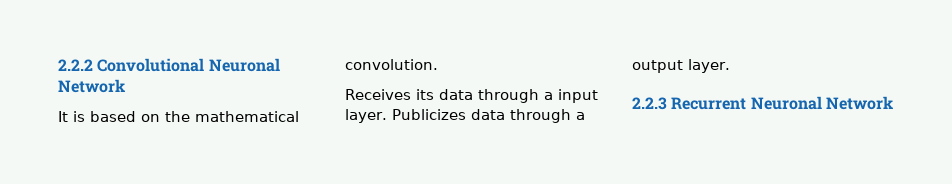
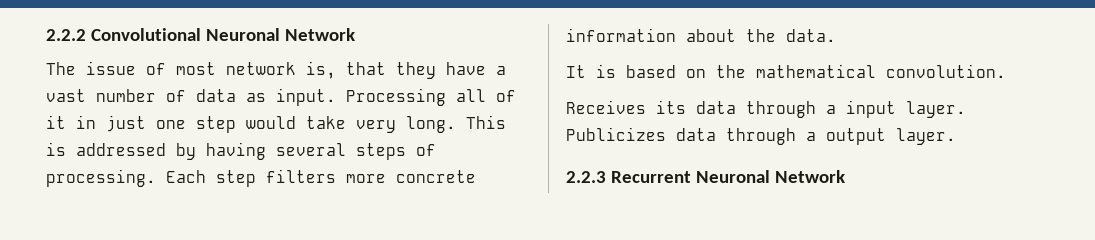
+ The issue of most network is, that they have a vast number of data as input. Processing all of it in just one step would take very long. This is addressed by having several steps of processing. Each step filters more concrete information about the data.

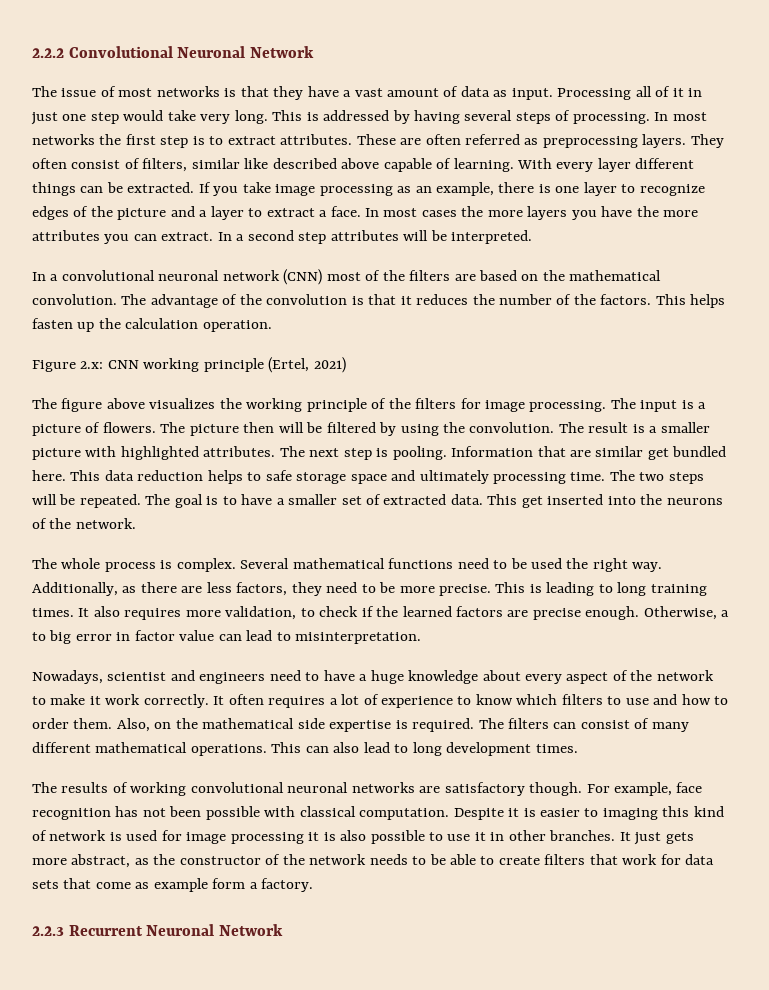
- The issue of most network is, that they have a vast number of data as input.
+ The issue of most networks is that they have a vast amount of data as input.
- Each step filters more concrete information about the data.
- It is based on the mathematical convolution.
- Receives its data through a input layer. Publicizes data through a output layer.
+ In most networks the first step is to extract attributes. These are often referred as preprocessing layers. They often consist of filters, similar like described above capable of learning. With every layer different things can be extracted. If you take image processing as an example, there is one layer to recognize edges of the picture and a layer to extract a face. In most cases the more layers you have the more attributes you can extract. In a second step attributes will be interpreted.
+ In a convolutional neuronal network (CNN) most of the filters are based on the mathematical convolution. The advantage of the convolution is that it reduces the number of the factors. This helps fasten up the calculation operation.
+ Figure 2.x: CNN working principle (Ertel, 2021)
+ The figure above visualizes the working principle of the filters for image processing. The input is a picture of flowers. The picture then will be filtered by using the convolution. The result is a smaller picture with highlighted attributes. The next step is pooling. Information that are similar get bundled here. This data reduction helps to safe storage space and ultimately processing time. The two steps will be repeated. The goal is to have a smaller set of extracted data. This get inserted into the neurons of the network.
+ The whole process is complex. Several mathematical functions need to be used the right way. Additionally, as there are less factors, they need to be more precise. This is leading to long training times. It also requires more validation, to check if the learned factors are precise enough. Otherwise, a to big error in factor value can lead to misinterpretation.
+ Nowadays, scientist and engineers need to have a huge knowledge about every aspect of the network to make it work correctly. It often requires a lot of experience to know which filters to use and how to order them. Also, on the mathematical side expertise is required. The filters can consist of many different mathematical operations. This can also lead to long development times.
+ The results of working convolutional neuronal networks are satisfactory though. For example, face recognition has not been possible with classical computation. Despite it is easier to imaging this kind of network is used for image processing it is also possible to use it in other branches. It just gets more abstract, as the constructor of the network needs to be able to create filters that work for data sets that come as example form a factory.

